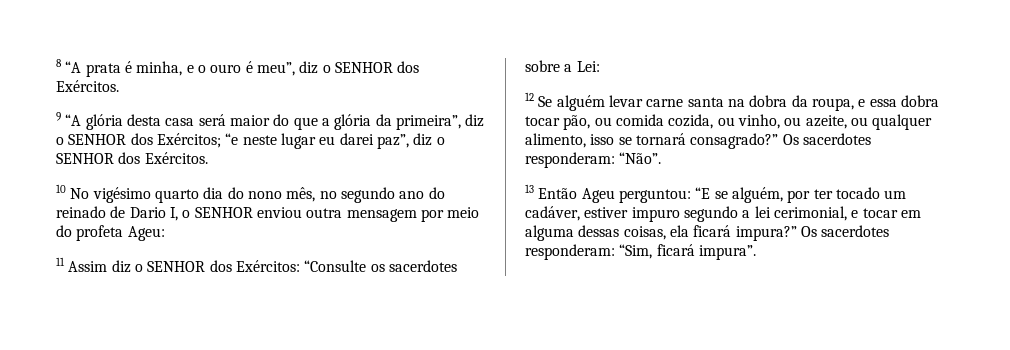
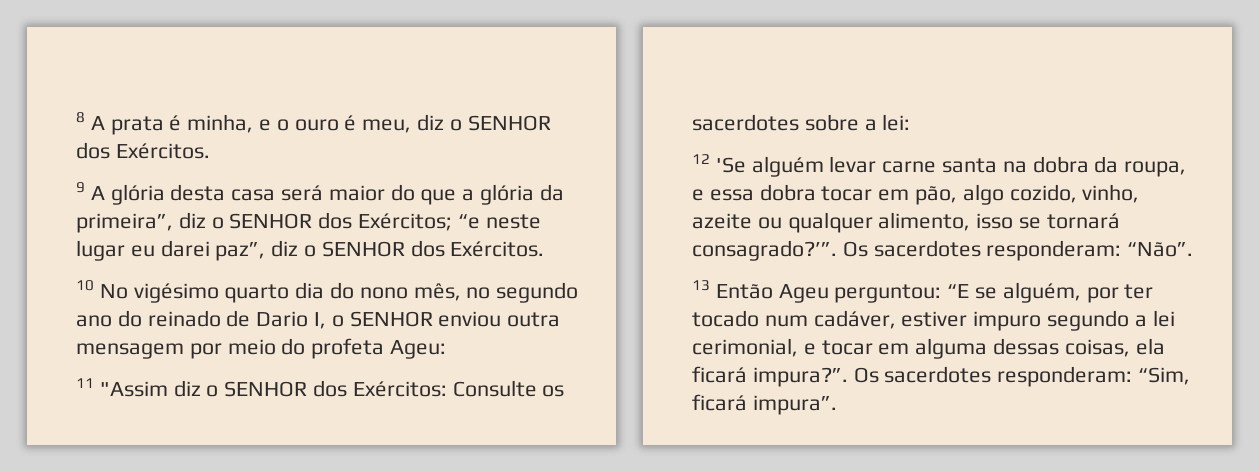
- 8 “A prata é minha, e o ouro é meu”, diz o SENHOR dos Exércitos.
+ 8 A prata é minha, e o ouro é meu, diz o SENHOR dos Exércitos.
- 9 “A glória desta casa será maior do que a glória da primeira”, diz o SENHOR dos Exércitos; “e neste lugar eu darei paz”, diz o SENHOR dos Exércitos.
+ 9 A glória desta casa será maior do que a glória da primeira”, diz o SENHOR dos Exércitos; “e neste lugar eu darei paz”, diz o SENHOR dos Exércitos.
- 11 Assim diz o SENHOR dos Exércitos: “Consulte os sacerdotes sobre a Lei:
+ 11 "Assim diz o SENHOR dos Exércitos: Consulte os sacerdotes sobre a lei:
- 12 Se alguém levar carne santa na dobra da roupa, e essa dobra tocar pão, ou comida cozida, ou vinho, ou azeite, ou qualquer alimento, isso se tornará consagrado?”
+ 12 'Se alguém levar carne santa na dobra da roupa, e essa dobra tocar em pão, algo cozido, vinho, azeite ou qualquer alimento, isso se tornará consagrado?’”.
- 13 Então Ageu perguntou: “E se alguém, por ter tocado um cadáver, estiver impuro segundo a lei cerimonial, e tocar em alguma dessas coisas, ela ficará impura?”
+ 13 Então Ageu perguntou: “E se alguém, por ter tocado num cadáver, estiver impuro segundo a lei cerimonial, e tocar em alguma dessas coisas, ela ficará impura?”.

